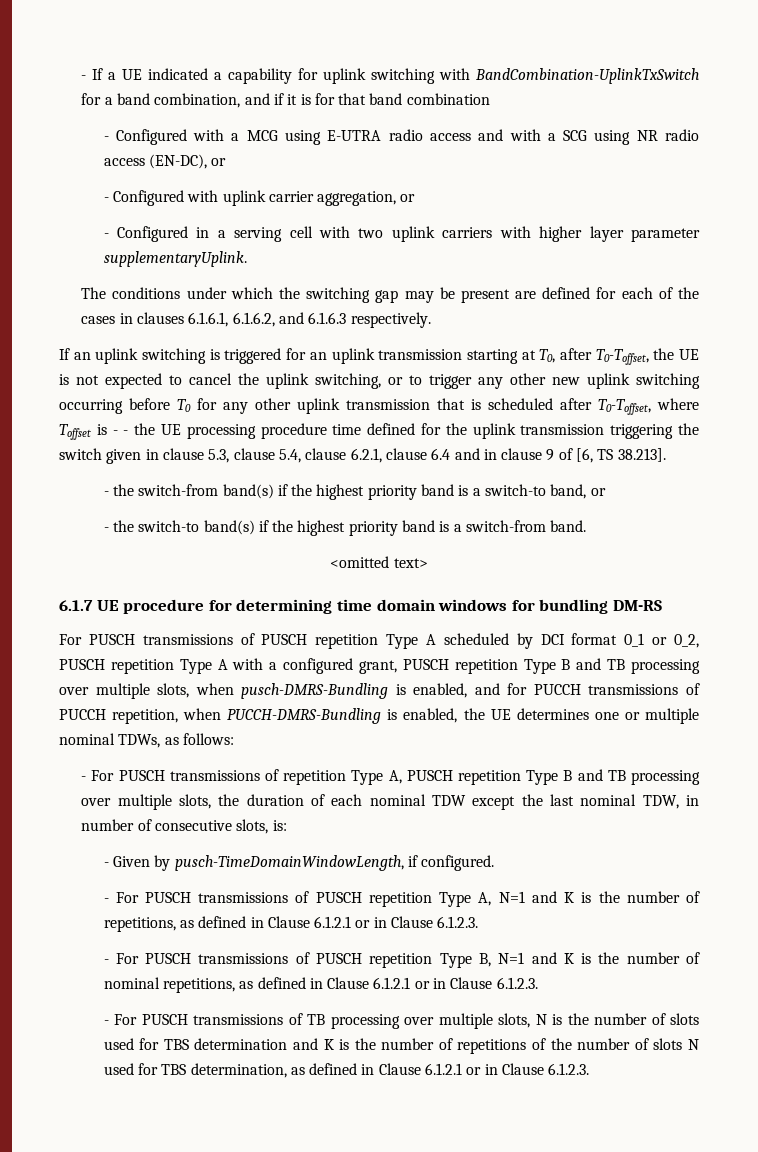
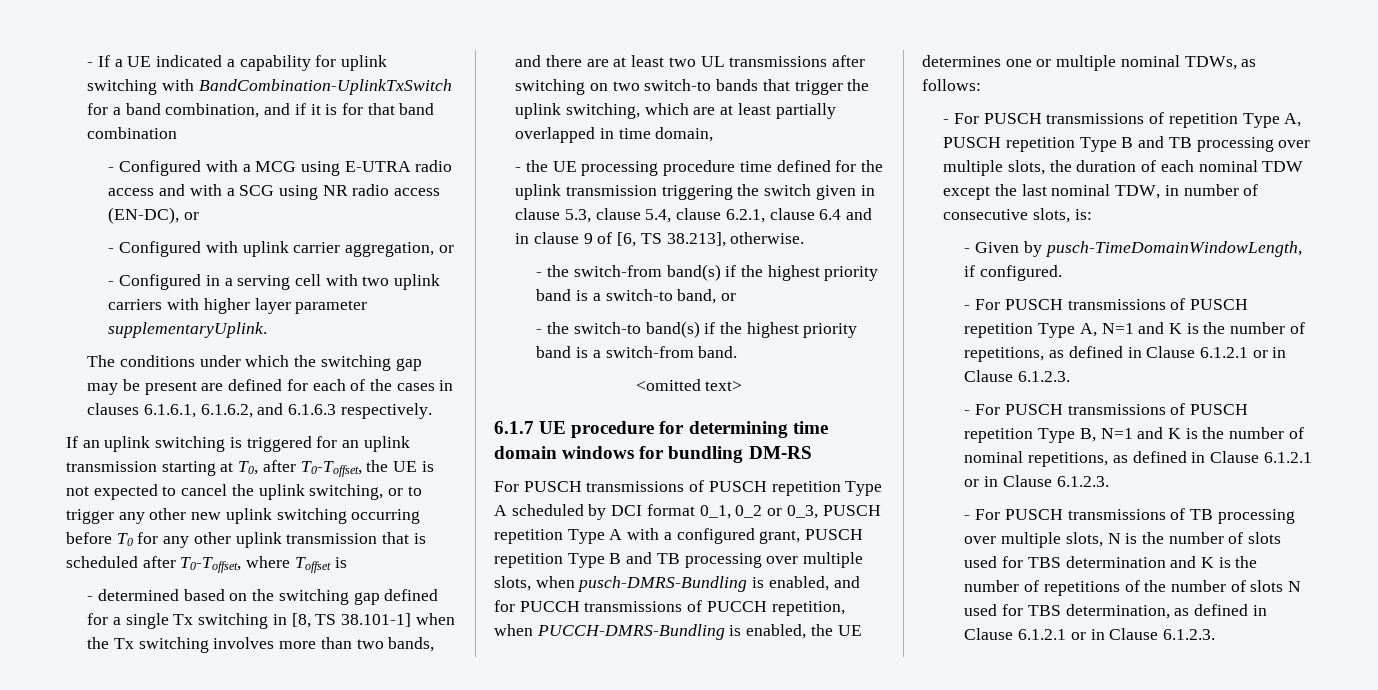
- If an uplink switching is triggered for an uplink transmission starting at T0, after T0-Toffset, the UE is not expected to cancel the uplink switching, or to trigger any other new uplink switching occurring before T0 for any other uplink transmission that is scheduled after T0-Toffset, where Toffset is - - the UE processing procedure time defined for the uplink transmission triggering the switch given in clause 5.3, clause 5.4, clause 6.2.1, clause 6.4 and in clause 9 of [6, TS 38.213].
+ If an uplink switching is triggered for an uplink transmission starting at T0, after T0-Toffset, the UE is not expected to cancel the uplink switching, or to trigger any other new uplink switching occurring before T0 for any other uplink transmission that is scheduled after T0-Toffset, where Toffset is
+ - determined based on the switching gap defined for a single Tx switching in [8, TS 38.101-1] when the Tx switching involves more than two bands, and there are at least two UL transmissions after switching on two switch-to bands that trigger the uplink switching, which are at least partially overlapped in time domain,
+ - the UE processing procedure time defined for the uplink transmission triggering the switch given in clause 5.3, clause 5.4, clause 6.2.1, clause 6.4 and in clause 9 of [6, TS 38.213], otherwise.
- For PUSCH transmissions of PUSCH repetition Type A scheduled by DCI format 0_1 or 0_2, PUSCH repetition Type A with a configured grant, PUSCH repetition Type B and TB processing over multiple slots, when pusch-DMRS-Bundling is enabled, and for PUCCH transmissions of PUCCH repetition, when PUCCH-DMRS-Bundling is enabled, the UE determines one or multiple nominal TDWs, as follows:
+ For PUSCH transmissions of PUSCH repetition Type A scheduled by DCI format 0_1, 0_2 or 0_3, PUSCH repetition Type A with a configured grant, PUSCH repetition Type B and TB processing over multiple slots, when pusch-DMRS-Bundling is enabled, and for PUCCH transmissions of PUCCH repetition, when PUCCH-DMRS-Bundling is enabled, the UE determines one or multiple nominal TDWs, as follows:

